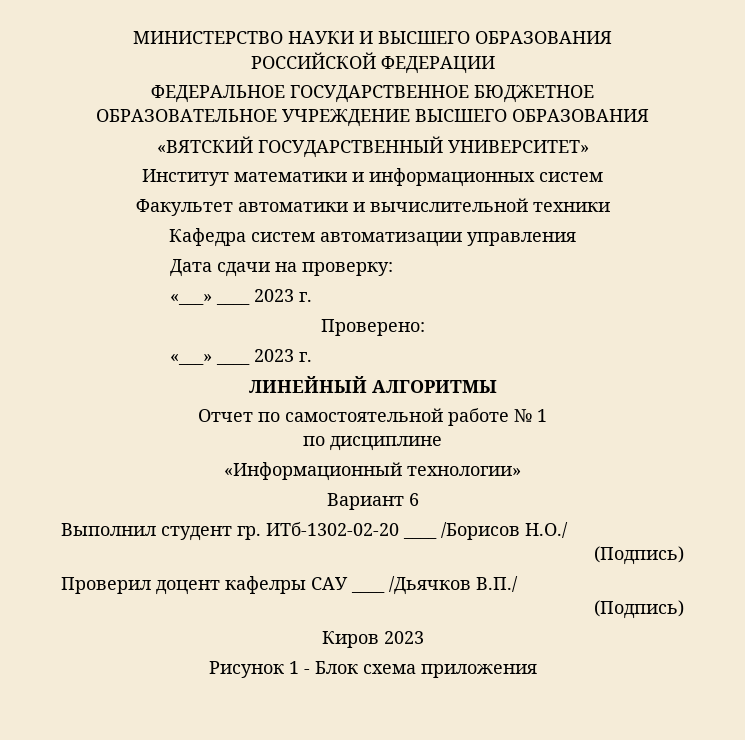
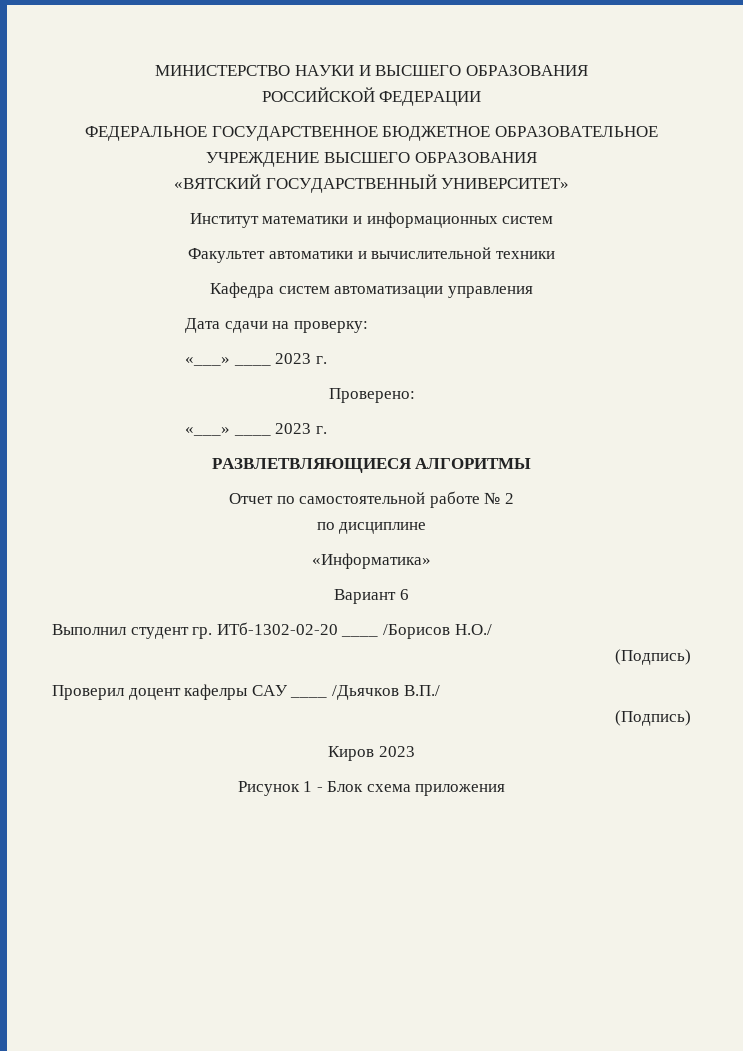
- ЛИНЕЙНЫЙ АЛГОРИТМЫ
+ РАЗВЛЕТВЛЯЮЩИЕСЯ АЛГОРИТМЫ
- Отчет по самостоятельной работе № 1
+ Отчет по самостоятельной работе № 2
- «Информационный технологии»
+ «Информатика»

